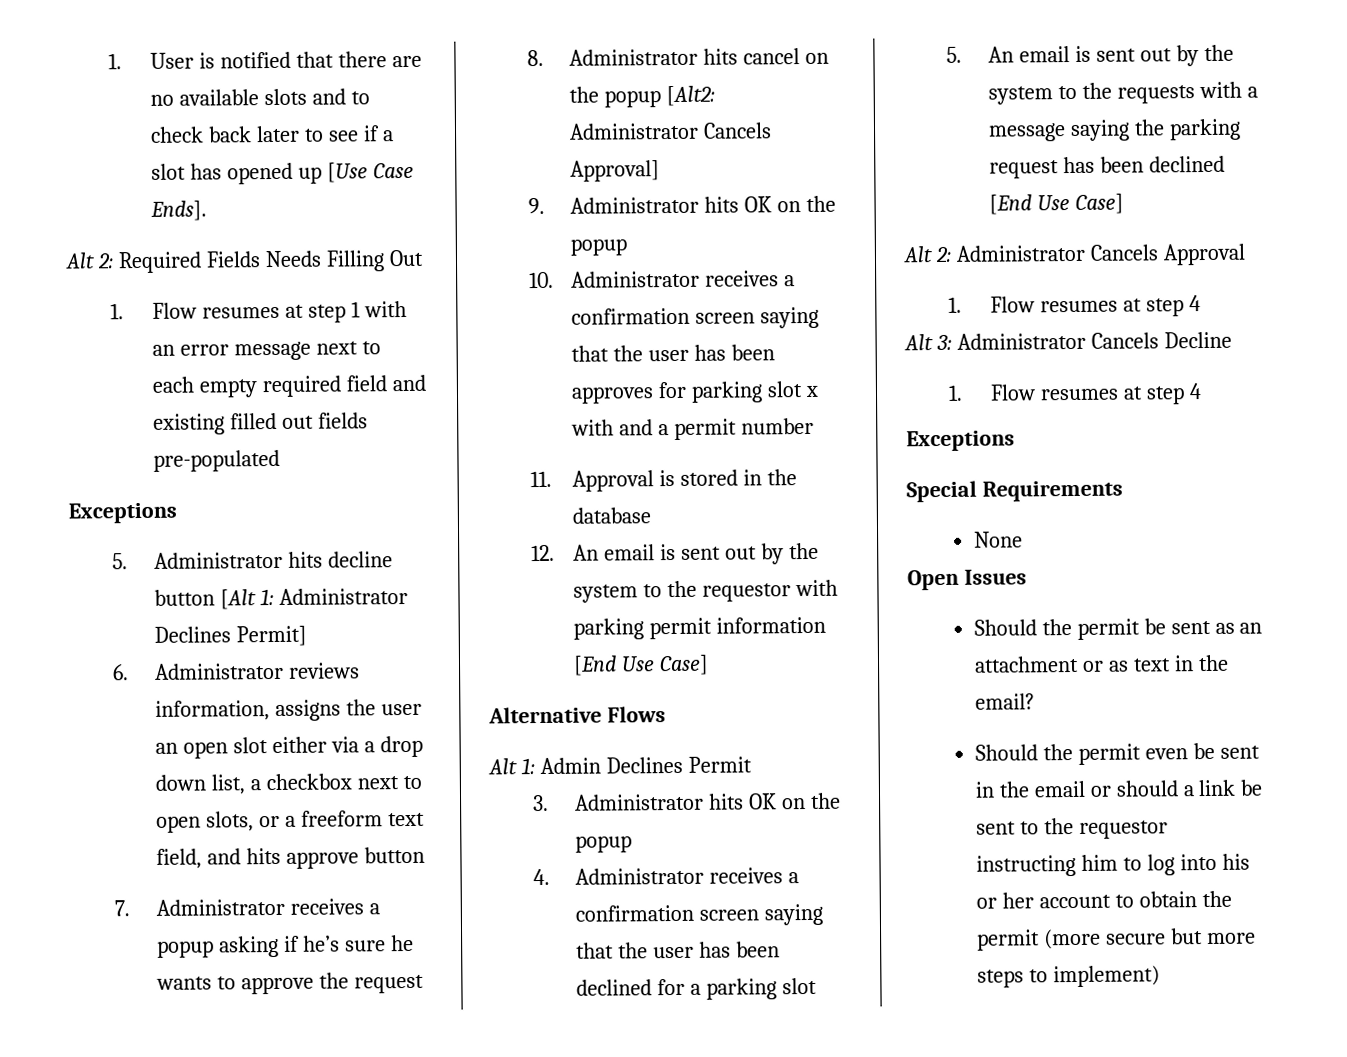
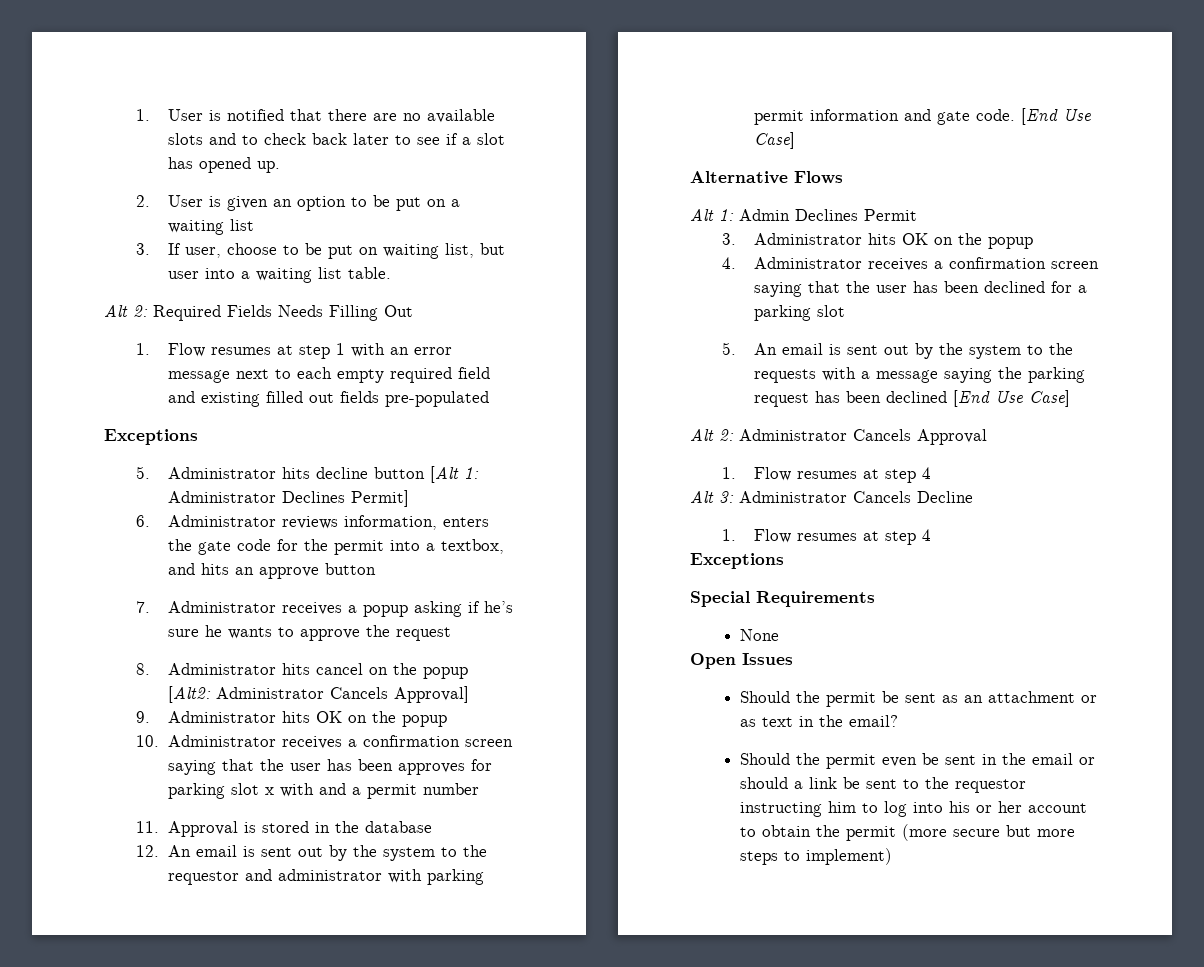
- 1. User is notified that there are no available slots and to check back later to see if a slot has opened up [Use Case Ends].
+ 1. User is notified that there are no available slots and to check back later to see if a slot has opened up.
+ 2. User is given an option to be put on a waiting list
+ 3. If user, choose to be put on waiting list, but user into a waiting list table.
- 6. Administrator reviews information, assigns the user an open slot either via a drop down list, a checkbox next to open slots, or a freeform text field, and hits approve button
+ 6. Administrator reviews information, enters the gate code for the permit into a textbox, and hits an approve button
- 12. An email is sent out by the system to the requestor with parking permit information [End Use Case]
+ 12. An email is sent out by the system to the requestor and administrator with parking permit information and gate code. [End Use Case]

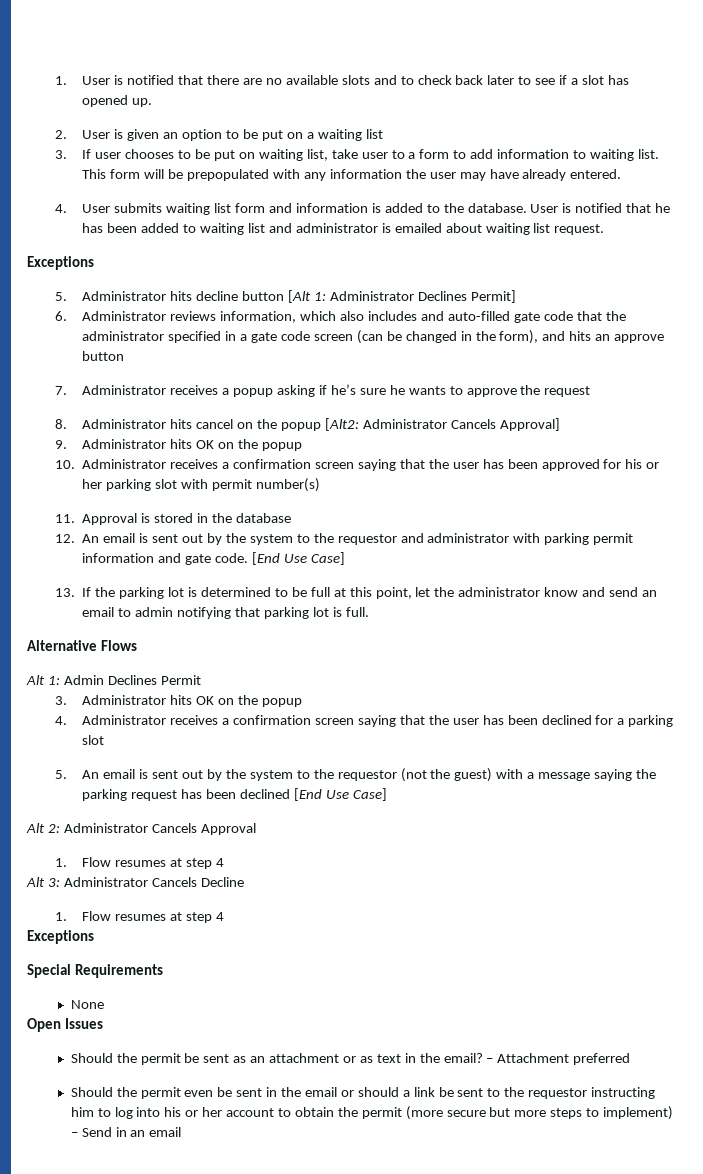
- 3. If user, choose to be put on waiting list, but user into a waiting list table.
- Alt 2: Required Fields Needs Filling Out
- 1. Flow resumes at step 1 with an error message next to each empty required field and existing filled out fields pre-populated
+ 3. If user chooses to be put on waiting list, take user to a form to add information to waiting list. This form will be prepopulated with any information the user may have already entered.
+ 4. User submits waiting list form and information is added to the database. User is notified that he has been added to waiting list and administrator is emailed about waiting list request.
- 6. Administrator reviews information, enters the gate code for the permit into a textbox, and hits an approve button
+ 6. Administrator reviews information, which also includes and auto-filled gate code that the administrator specified in a gate code screen (can be changed in the form), and hits an approve button
- 10. Administrator receives a confirmation screen saying that the user has been approves for parking slot x with and a permit number
+ 10. Administrator receives a confirmation screen saying that the user has been approved for his or her parking slot with permit number(s)
+ 13. If the parking lot is determined to be full at this point, let the administrator know and send an email to admin notifying that parking lot is full.
- 5. An email is sent out by the system to the requests with a message saying the parking request has been declined [End Use Case]
+ 5. An email is sent out by the system to the requestor (not the guest) with a message saying the parking request has been declined [End Use Case]
+ – Attachment preferred
- Should the permit even be sent in the email or should a link be sent to the requestor instructing him to log into his or her account to obtain the permit (more secure but more steps to implement)
+ Should the permit even be sent in the email or should a link be sent to the requestor instructing him to log into his or her account to obtain the permit (more secure but more steps to implement) – Send in an email

